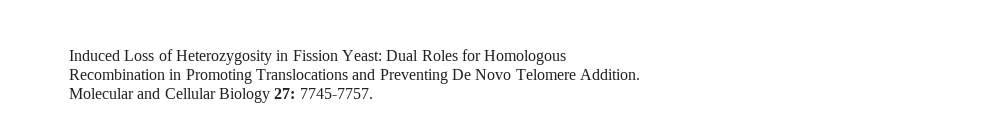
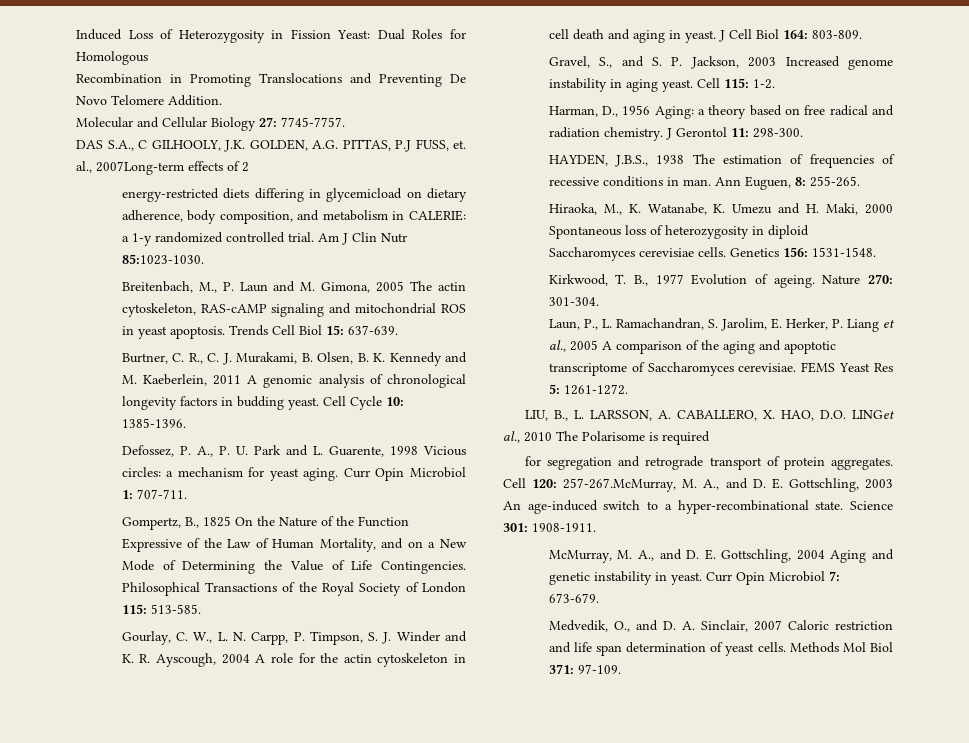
+ DAS S.A., C GILHOOLY, J.K. GOLDEN, A.G. PITTAS, P.J FUSS, et. al., 2007Long-term effects of 2
+ energy-restricted diets differing in glycemicload on dietary adherence, body composition, and metabolism in CALERIE: a 1-y randomized controlled trial. Am J Clin Nutr 85:1023-1030.
+ Breitenbach, M., P. Laun and M. Gimona, 2005 The actin cytoskeleton, RAS-cAMP signaling and mitochondrial ROS in yeast apoptosis. Trends Cell Biol 15: 637-639.
+ Burtner, C. R., C. J. Murakami, B. Olsen, B. K. Kennedy and M. Kaeberlein, 2011 A genomic analysis of chronological longevity factors in budding yeast. Cell Cycle 10: 1385-1396.
+ Defossez, P. A., P. U. Park and L. Guarente, 1998 Vicious circles: a mechanism for yeast aging. Curr Opin Microbiol 1: 707-711.
+ Gompertz, B., 1825 On the Nature of the Function Expressive of the Law of Human Mortality, and on a New Mode of Determining the Value of Life Contingencies. Philosophical Transactions of the Royal Society of London 115: 513-585.
+ Gourlay, C. W., L. N. Carpp, P. Timpson, S. J. Winder and K. R. Ayscough, 2004 A role for the actin cytoskeleton in cell death and aging in yeast. J Cell Biol 164: 803-809.
+ Gravel, S., and S. P. Jackson, 2003 Increased genome instability in aging yeast. Cell 115: 1-2.
+ Harman, D., 1956 Aging: a theory based on free radical and radiation chemistry. J Gerontol 11: 298-300.
+ HAYDEN, J.B.S., 1938 The estimation of frequencies of recessive conditions in man. Ann Euguen, 8: 255-265.
+ Hiraoka, M., K. Watanabe, K. Umezu and H. Maki, 2000 Spontaneous loss of heterozygosity in diploid Saccharomyces cerevisiae cells. Genetics 156: 1531-1548.
+ Kirkwood, T. B., 1977 Evolution of ageing. Nature 270: 301-304.
+ Laun, P., L. Ramachandran, S. Jarolim, E. Herker, P. Liang et al., 2005 A comparison of the aging and apoptotic transcriptome of Saccharomyces cerevisiae. FEMS Yeast Res 5: 1261-1272.
+ LIU, B., L. LARSSON, A. CABALLERO, X. HAO, D.O. LINGet al., 2010 The Polarisome is required
+ for segregation and retrograde transport of protein aggregates. Cell 120: 257-267.McMurray, M. A., and D. E. Gottschling, 2003 An age-induced switch to a hyper-recombinational state. Science 301: 1908-1911.
+ McMurray, M. A., and D. E. Gottschling, 2004 Aging and genetic instability in yeast. Curr Opin Microbiol 7: 673-679.
+ Medvedik, O., and D. A. Sinclair, 2007 Caloric restriction and life span determination of yeast cells. Methods Mol Biol 371: 97-109.

